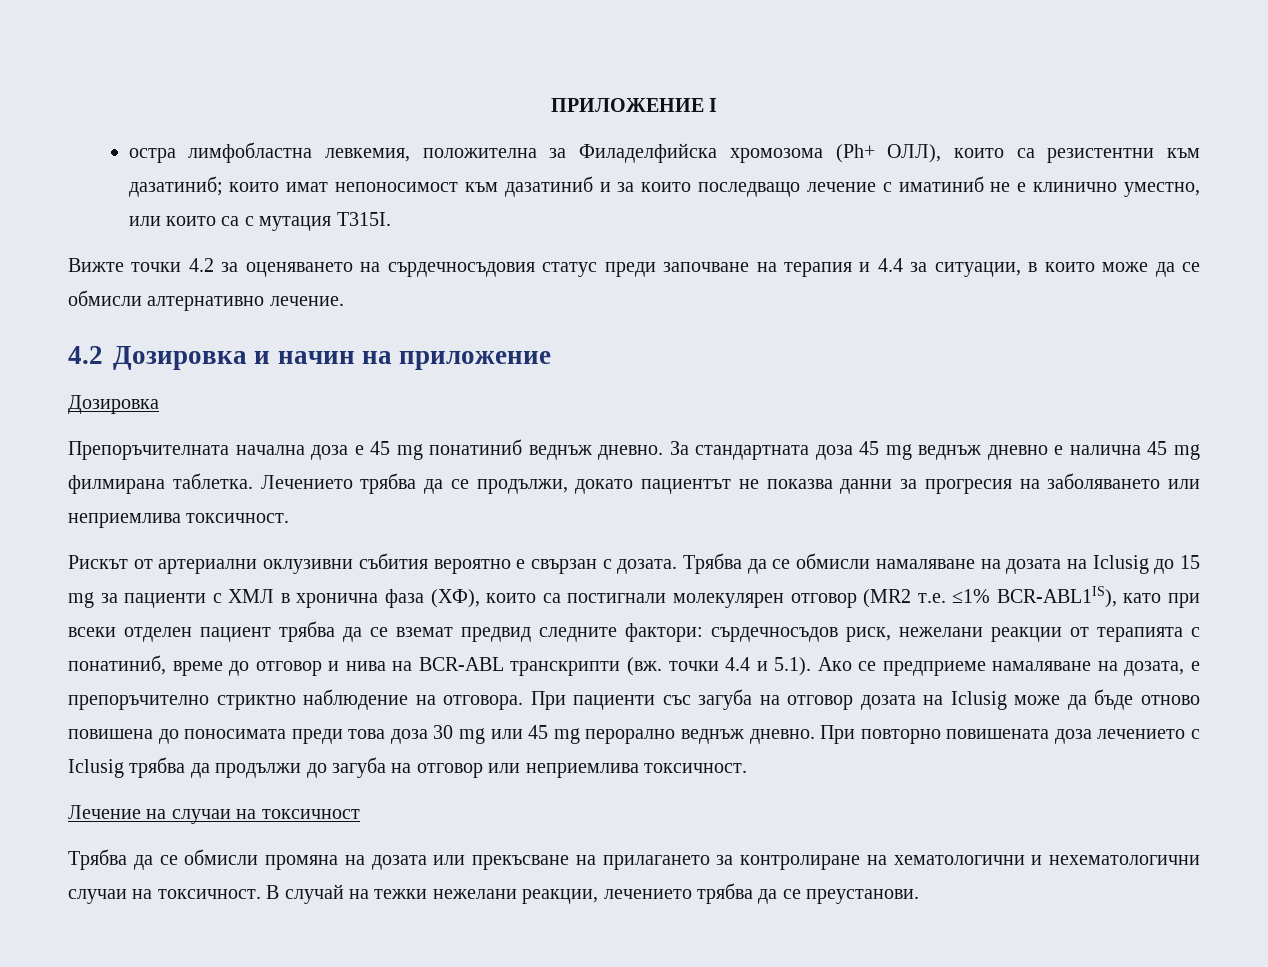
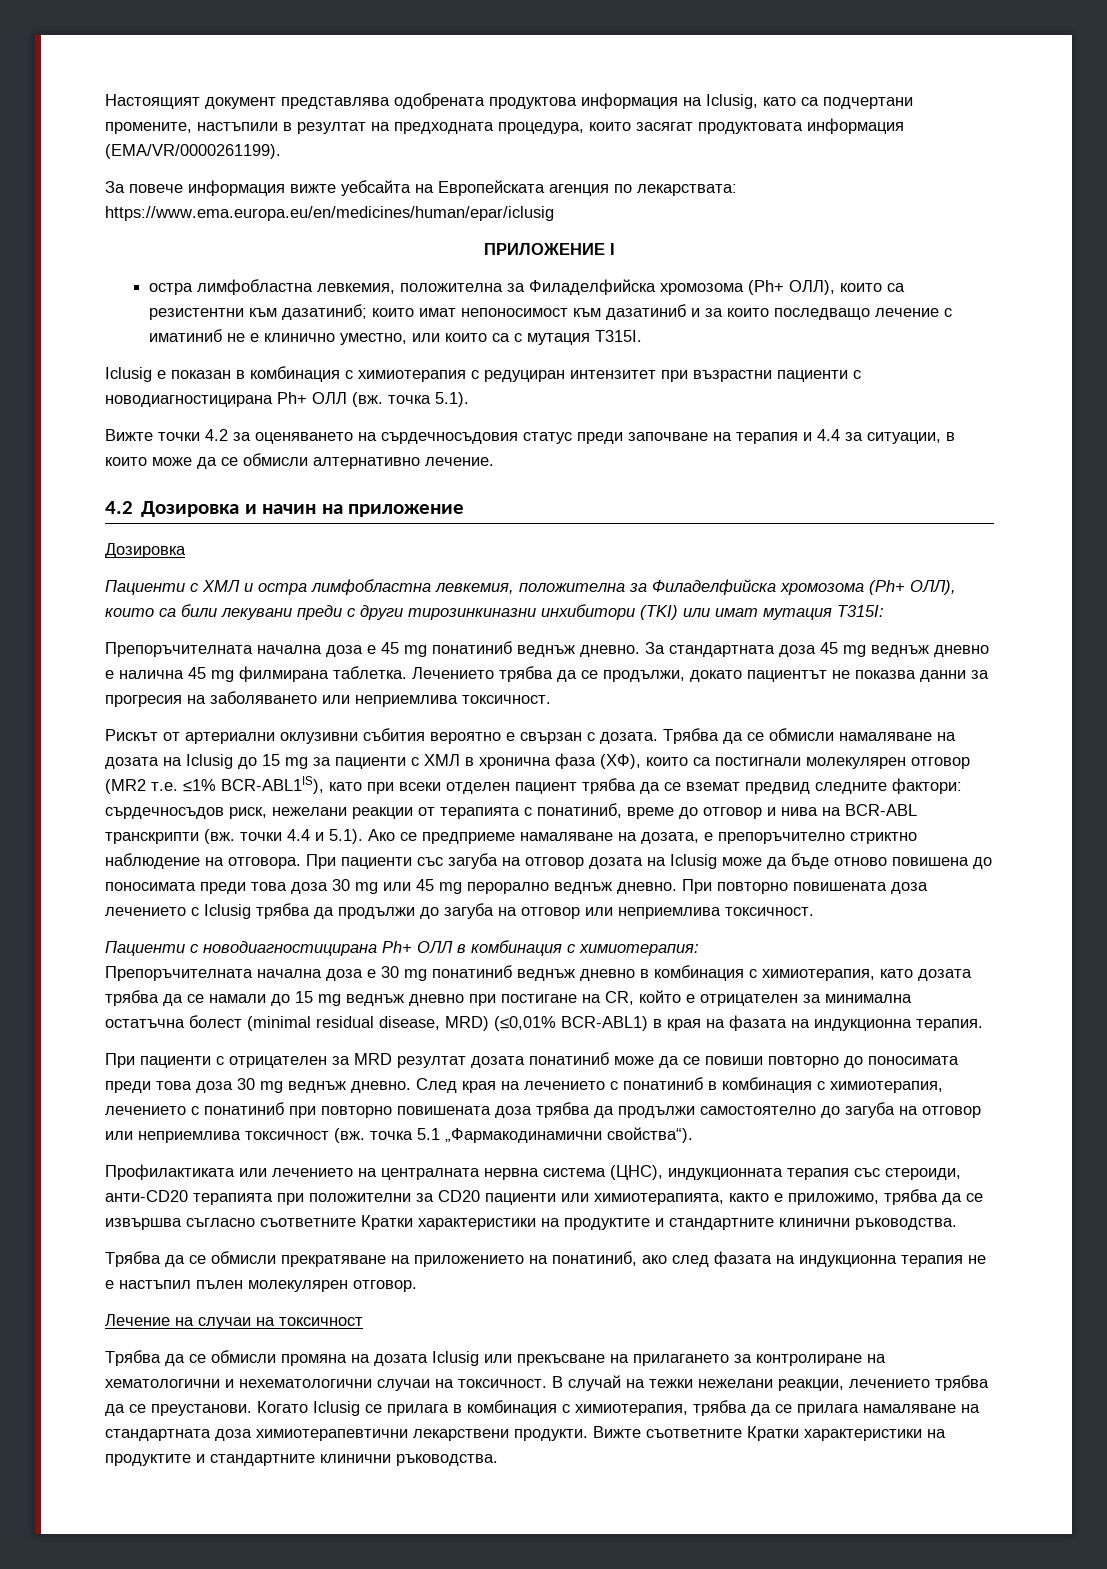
+ Настоящият документ представлява одобрената продуктова информация на Iclusig, като са подчертани промените, настъпили в резултат на предходната процедура, които засягат продуктовата информация (EMA/VR/0000261199).
+ За повече информация вижте уебсайта на Европейската агенция по лекарствата: https://www.ema.europa.eu/en/medicines/human/epar/iclusig
+ Iclusig е показан в комбинация с химиотерапия с редуциран интензитет при възрастни пациенти с новодиагностицирана Ph+ ОЛЛ (вж. точка 5.1).
+ Пациенти с ХМЛ и остра лимфобластна левкемия, положителна за Филаделфийска хромозома (Ph+ ОЛЛ), които са били лекувани преди с други тирозинкиназни инхибитори (TKI) или имат мутация Т315I:
+ Пациенти с новодиагностицирана Ph+ ОЛЛ в комбинация с химиотерапия:
+ Препоръчителната начална доза е 30 mg понатиниб веднъж дневно в комбинация с химиотерапия, като дозата трябва да се намали до 15 mg веднъж дневно при постигане на CR, който е отрицателен за минимална остатъчна болест (minimal residual disease, MRD) (≤0,01% BCR-ABL1) в края на фазата на индукционна терапия.
+ При пациенти с отрицателен за MRD резултат дозата понатиниб може да се повиши повторно до поносимата преди това доза 30 mg веднъж дневно. След края на лечението с понатиниб в комбинация с химиотерапия, лечението с понатиниб при повторно повишената доза трябва да продължи самостоятелно до загуба на отговор или неприемлива токсичност (вж. точка 5.1 „Фармакодинамични свойства“).
+ Профилактиката или лечението на централната нервна система (ЦНС), индукционната терапия със стероиди, анти-CD20 терапията при положителни за CD20 пациенти или химиотерапията, както е приложимо, трябва да се извършва съгласно съответните Кратки характеристики на продуктите и стандартните клинични ръководства.
+ Трябва да се обмисли прекратяване на приложението на понатиниб, ако след фазата на индукционна терапия не е настъпил пълен молекулярен отговор.
- Трябва да се обмисли промяна на дозата или прекъсване на прилагането за контролиране на хематологични и нехематологични случаи на токсичност.
+ Трябва да се обмисли промяна на дозата Iclusig или прекъсване на прилагането за контролиране на хематологични и нехематологични случаи на токсичност.
+ Когато Iclusig се прилага в комбинация с химиотерапия, трябва да се прилага намаляване на стандартната доза химиотерапевтични лекарствени продукти. Вижте съответните Кратки характеристики на продуктите и стандартните клинични ръководства.

